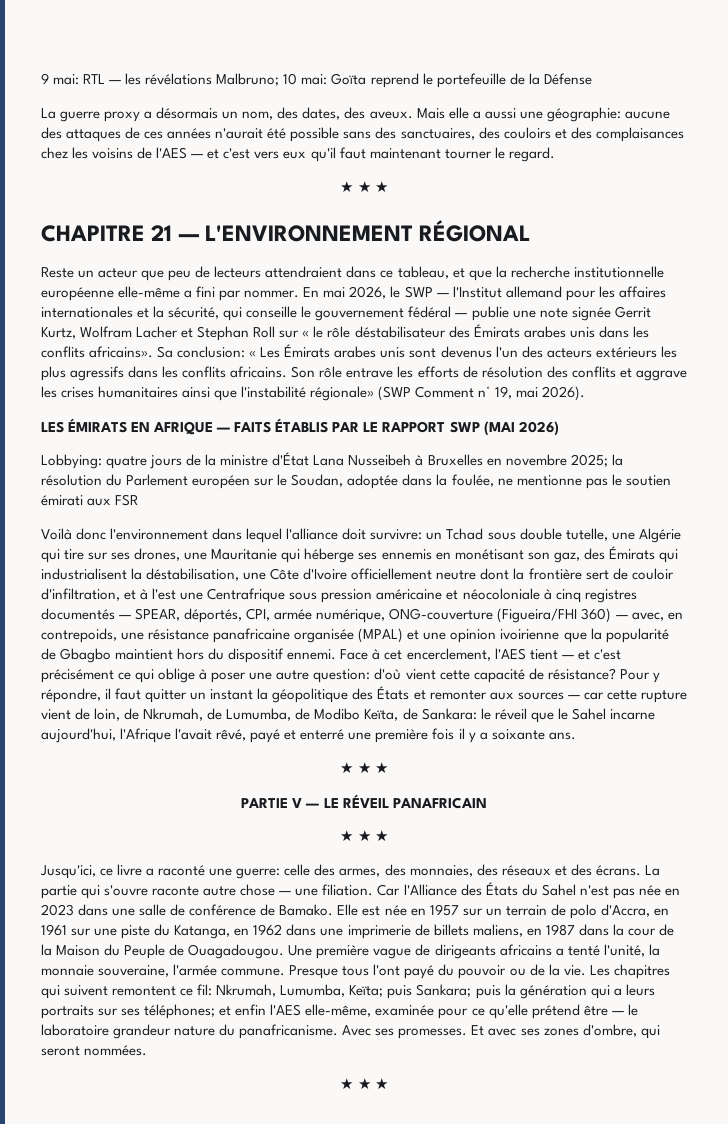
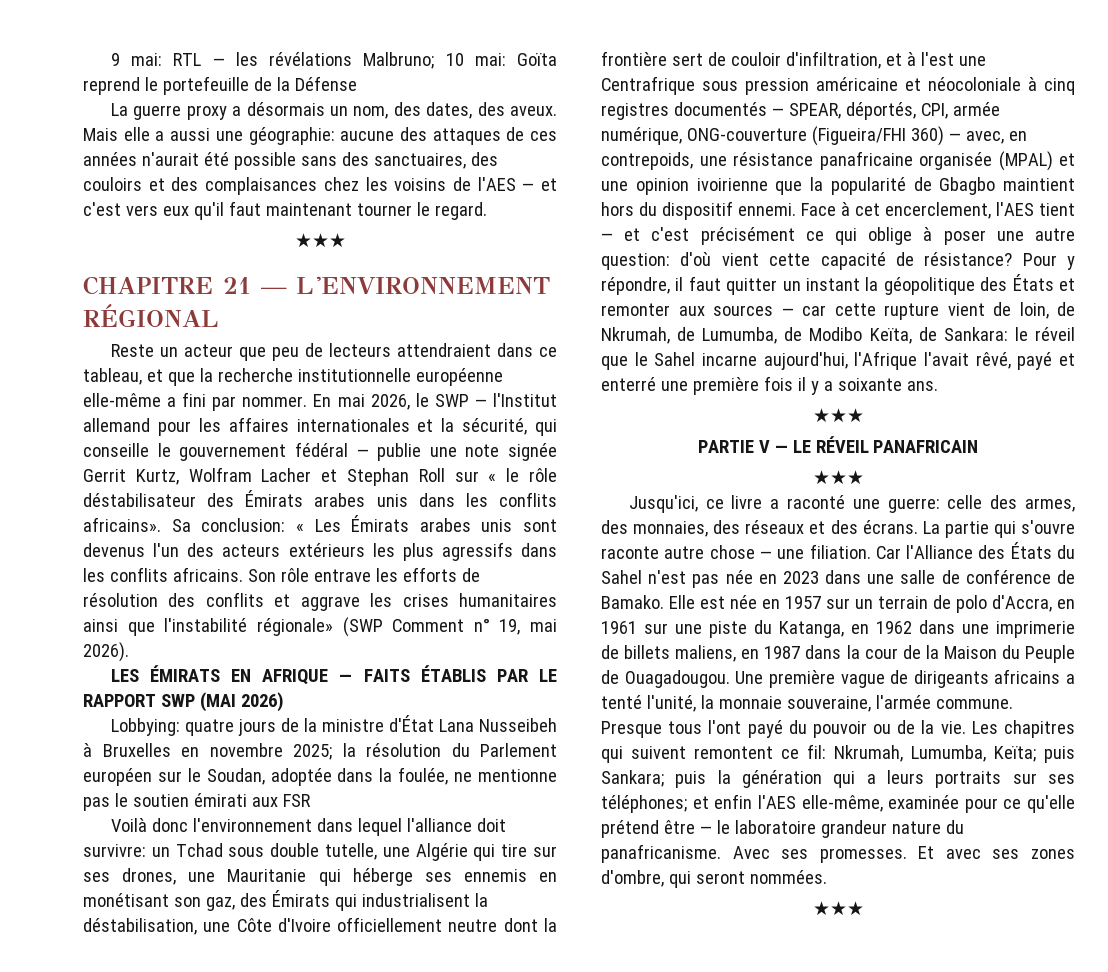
  Mais elle a aussi une géographie: aucune des attaques de ces années n'aurait été possible sans des sanctuaires, des couloirs et des complaisances chez les voisins de l'AES — et c'est vers eux qu'il faut maintenant tourner le regard.
- ★ ★ ★
+ ★★★
  Pour y répondre, il faut quitter un instant la géopolitique des États et remonter aux sources — car cette rupture vient de loin, de Nkrumah, de Lumumba, de Modibo Keïta, de Sankara: le réveil que le Sahel incarne aujourd'hui, l'Afrique l'avait rêvé, payé et enterré une première fois il y a soixante ans.
- ★ ★ ★
+ ★★★
  PARTIE V — LE RÉVEIL PANAFRICAIN
- ★ ★ ★
+ ★★★
  Et avec ses zones d'ombre, qui seront nommées.
- ★ ★ ★
+ ★★★

